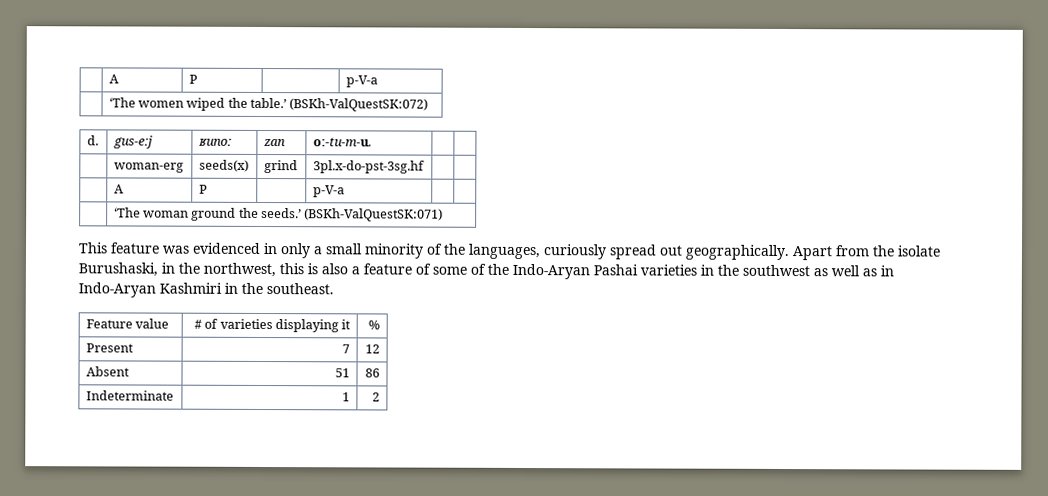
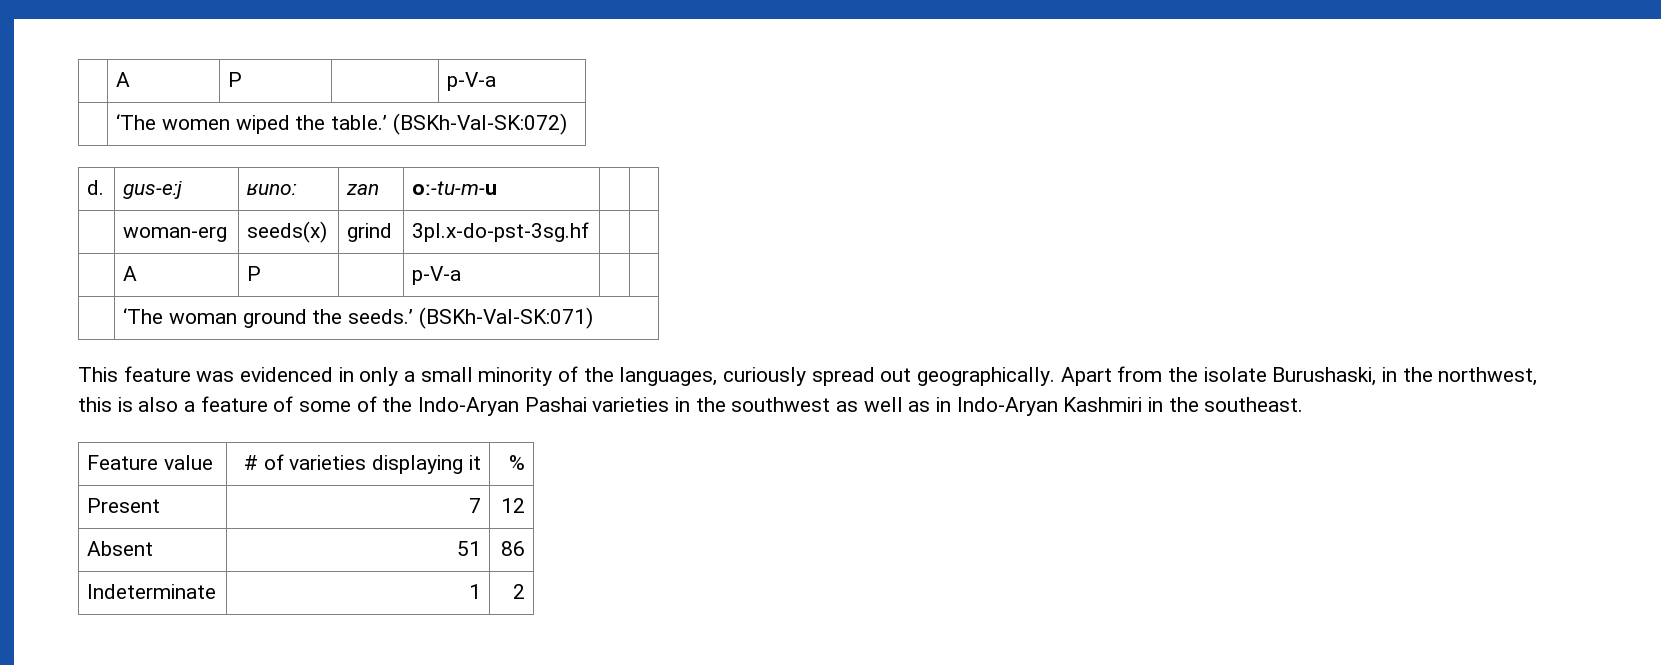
- | ‘The women wiped the table.’ (BSKh-ValQuestSK:072)
+ | ‘The women wiped the table.’ (BSKh-Val-SK:072)
- d. | gus-eːj | ʁunoː | zan | oː-tu-m-u. | |
+ d. | gus-eːj | ʁunoː | zan | oː-tu-m-u | |
- | ‘The woman ground the seeds.’ (BSKh-ValQuestSK:071)
+ | ‘The woman ground the seeds.’ (BSKh-Val-SK:071)

